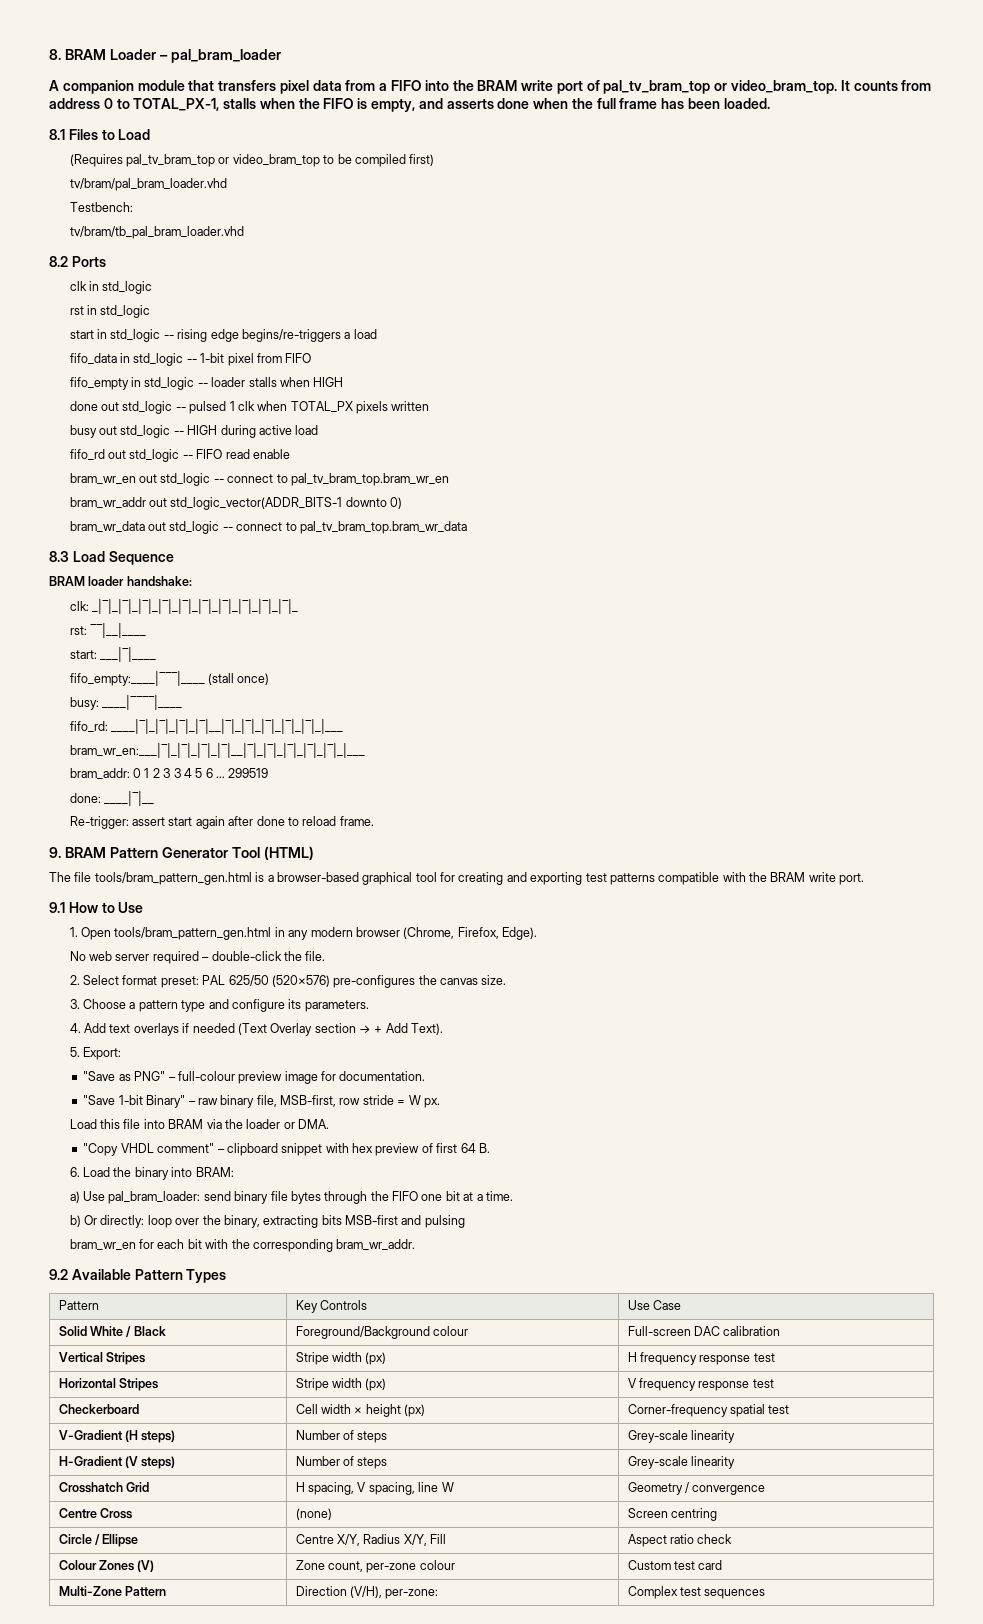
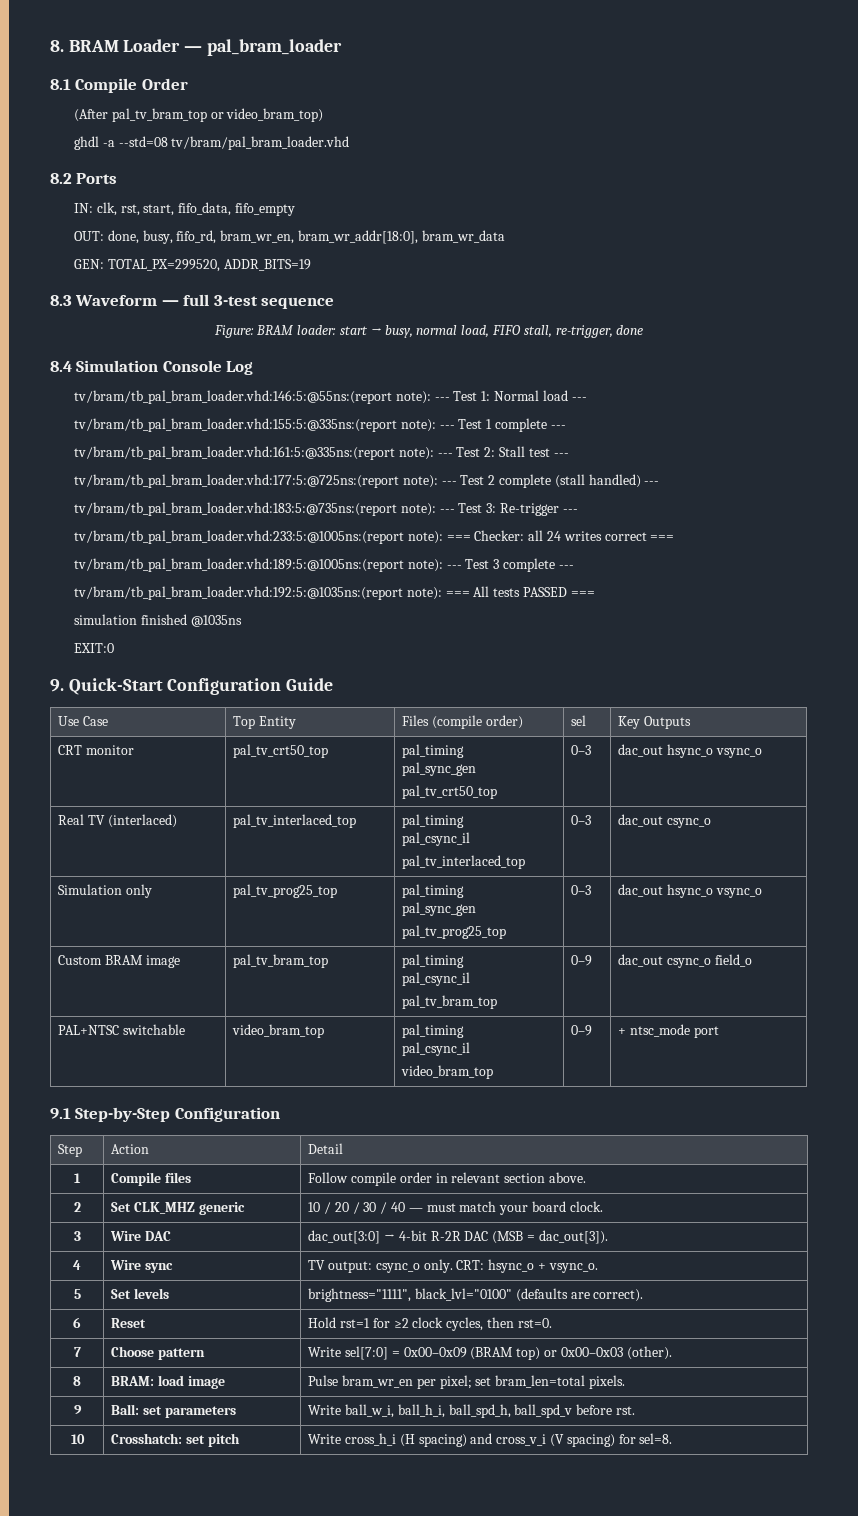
- 8. BRAM Loader – pal_bram_loader
+ 8. BRAM Loader — pal_bram_loader
- A companion module that transfers pixel data from a FIFO into the BRAM write port of pal_tv_bram_top or video_bram_top. It counts from address 0 to TOTAL_PX-1, stalls when the FIFO is empty, and asserts done when the full frame has been loaded.
- 8.1 Files to Load
- (Requires pal_tv_bram_top or video_bram_top to be compiled first)
- tv/bram/pal_bram_loader.vhd
+ 8.1 Compile Order
+ (After pal_tv_bram_top or video_bram_top)
+ ghdl -a --std=08 tv/bram/pal_bram_loader.vhd
- Testbench:
- tv/bram/tb_pal_bram_loader.vhd
- clk in std_logic
- rst in std_logic
- start in std_logic -- rising edge begins/re-triggers a load
- fifo_data in std_logic -- 1-bit pixel from FIFO
- fifo_empty in std_logic -- loader stalls when HIGH
- done out std_logic -- pulsed 1 clk when TOTAL_PX pixels written
- busy out std_logic -- HIGH during active load
- fifo_rd out std_logic -- FIFO read enable
- bram_wr_en out std_logic -- connect to pal_tv_bram_top.bram_wr_en
- bram_wr_addr out std_logic_vector(ADDR_BITS-1 downto 0)
- bram_wr_data out std_logic -- connect to pal_tv_bram_top.bram_wr_data
- 8.3 Load Sequence
- BRAM loader handshake:
- clk: _|‾|_|‾|_|‾|_|‾|_|‾|_|‾|_|‾|_|‾|_|‾|_|‾|_
- rst: ‾‾|__|____
- start: ___|‾|____
- fifo_empty:____|‾‾‾|____ (stall once)
- busy: ____|‾‾‾‾|____
- fifo_rd: ____|‾|_|‾|_|‾|_|‾|__|‾|_|‾|_|‾|_|‾|_|‾|_|___
- bram_wr_en:___|‾|_|‾|_|‾|_|‾|__|‾|_|‾|_|‾|_|‾|_|‾|_|___
- bram_addr: 0 1 2 3 3 4 5 6 ... 299519
- done: ____|‾|__
- Re-trigger: assert start again after done to reload frame.
- 9. BRAM Pattern Generator Tool (HTML)
- The file tools/bram_pattern_gen.html is a browser-based graphical tool for creating and exporting test patterns compatible with the BRAM write port.
- 9.1 How to Use
- 1. Open tools/bram_pattern_gen.html in any modern browser (Chrome, Firefox, Edge).
- No web server required – double-click the file.
- 2. Select format preset: PAL 625/50 (520×576) pre-configures the canvas size.
- 3. Choose a pattern type and configure its parameters.
- 4. Add text overlays if needed (Text Overlay section → + Add Text).
- 5. Export:
- "Save as PNG" – full-colour preview image for documentation.
- "Save 1-bit Binary" – raw binary file, MSB-first, row stride = W px.
- Load this file into BRAM via the loader or DMA.
- "Copy VHDL comment" – clipboard snippet with hex preview of first 64 B.
- 6. Load the binary into BRAM:
- a) Use pal_bram_loader: send binary file bytes through the FIFO one bit at a time.
- b) Or directly: loop over the binary, extracting bits MSB-first and pulsing
- bram_wr_en for each bit with the corresponding bram_wr_addr.
- 9.2 Available Pattern Types
- Pattern | Key Controls | Use Case
- Solid White / Black | Foreground/Background colour | Full-screen DAC calibration
- Vertical Stripes | Stripe width (px) | H frequency response test
- Horizontal Stripes | Stripe width (px) | V frequency response test
- Checkerboard | Cell width × height (px) | Corner-frequency spatial test
- V-Gradient (H steps) | Number of steps | Grey-scale linearity
- H-Gradient (V steps) | Number of steps | Grey-scale linearity
- Crosshatch Grid | H spacing, V spacing, line W | Geometry / convergence
- Centre Cross | (none) | Screen centring
- Circle / Ellipse | Centre X/Y, Radius X/Y, Fill | Aspect ratio check
- Colour Zones (V) | Zone count, per-zone colour | Custom test card
- Multi-Zone Pattern | Direction (V/H), per-zone: | Complex test sequences
+ IN: clk, rst, start, fifo_data, fifo_empty
+ OUT: done, busy, fifo_rd, bram_wr_en, bram_wr_addr[18:0], bram_wr_data
+ GEN: TOTAL_PX=299520, ADDR_BITS=19
+ 8.3 Waveform — full 3-test sequence
+ Figure: BRAM loader: start → busy, normal load, FIFO stall, re-trigger, done
+ 8.4 Simulation Console Log
+ tv/bram/tb_pal_bram_loader.vhd:146:5:@55ns:(report note): --- Test 1: Normal load ---
+ tv/bram/tb_pal_bram_loader.vhd:155:5:@335ns:(report note): --- Test 1 complete ---
+ tv/bram/tb_pal_bram_loader.vhd:161:5:@335ns:(report note): --- Test 2: Stall test ---
+ tv/bram/tb_pal_bram_loader.vhd:177:5:@725ns:(report note): --- Test 2 complete (stall handled) ---
+ tv/bram/tb_pal_bram_loader.vhd:183:5:@735ns:(report note): --- Test 3: Re-trigger ---
+ tv/bram/tb_pal_bram_loader.vhd:233:5:@1005ns:(report note): === Checker: all 24 writes correct ===
+ tv/bram/tb_pal_bram_loader.vhd:189:5:@1005ns:(report note): --- Test 3 complete ---
+ tv/bram/tb_pal_bram_loader.vhd:192:5:@1035ns:(report note): === All tests PASSED ===
+ simulation finished @1035ns
+ EXIT:0
+ 9. Quick-Start Configuration Guide
+ Use Case | Top Entity | Files (compile order) | sel | Key Outputs
+ CRT monitor | pal_tv_crt50_top | pal_timing
+ pal_sync_gen
+ pal_tv_crt50_top | 0–3 | dac_out hsync_o vsync_o
+ Real TV (interlaced) | pal_tv_interlaced_top | pal_timing
+ pal_csync_il
+ pal_tv_interlaced_top | 0–3 | dac_out csync_o
+ Simulation only | pal_tv_prog25_top | pal_timing
+ pal_sync_gen
+ pal_tv_prog25_top | 0–3 | dac_out hsync_o vsync_o
+ Custom BRAM image | pal_tv_bram_top | pal_timing
+ pal_csync_il
+ pal_tv_bram_top | 0–9 | dac_out csync_o field_o
+ PAL+NTSC switchable | video_bram_top | pal_timing
+ pal_csync_il
+ video_bram_top | 0–9 | + ntsc_mode port
+ 9.1 Step-by-Step Configuration
+ Step | Action | Detail
+ 1 | Compile files | Follow compile order in relevant section above.
+ 2 | Set CLK_MHZ generic | 10 / 20 / 30 / 40 — must match your board clock.
+ 3 | Wire DAC | dac_out[3:0] → 4-bit R-2R DAC (MSB = dac_out[3]).
+ 4 | Wire sync | TV output: csync_o only. CRT: hsync_o + vsync_o.
+ 5 | Set levels | brightness="1111", black_lvl="0100" (defaults are correct).
+ 6 | Reset | Hold rst=1 for ≥2 clock cycles, then rst=0.
+ 7 | Choose pattern | Write sel[7:0] = 0x00–0x09 (BRAM top) or 0x00–0x03 (other).
+ 8 | BRAM: load image | Pulse bram_wr_en per pixel; set bram_len=total pixels.
+ 9 | Ball: set parameters | Write ball_w_i, ball_h_i, ball_spd_h, ball_spd_v before rst.
+ 10 | Crosshatch: set pitch | Write cross_h_i (H spacing) and cross_v_i (V spacing) for sel=8.

